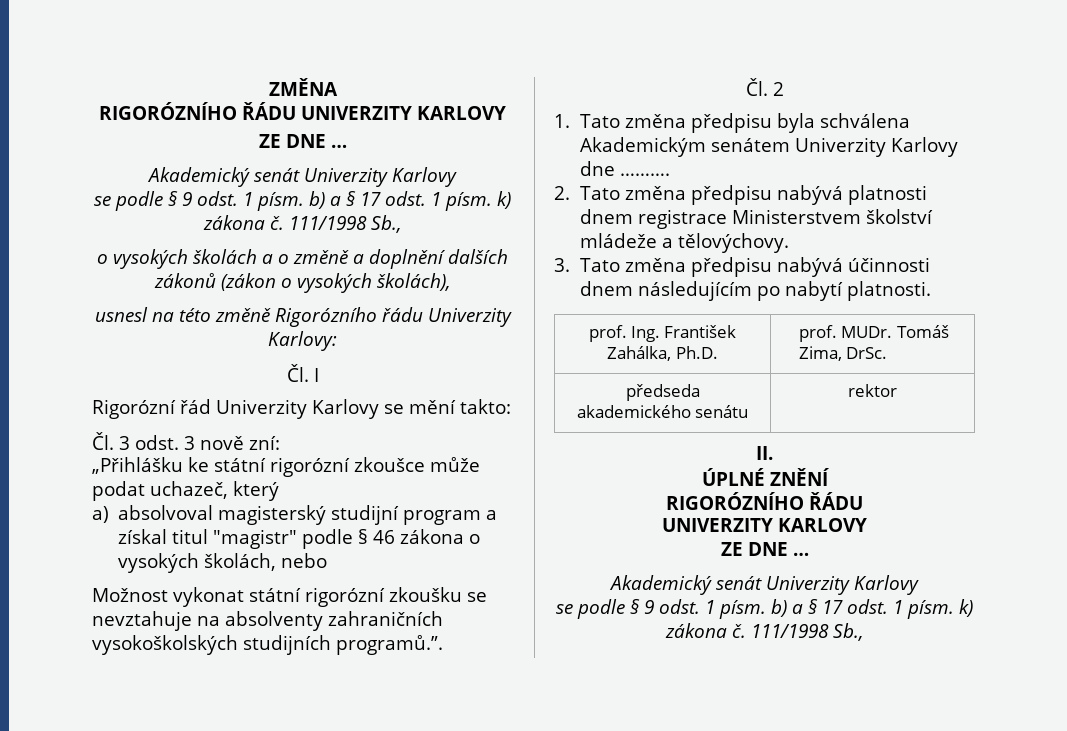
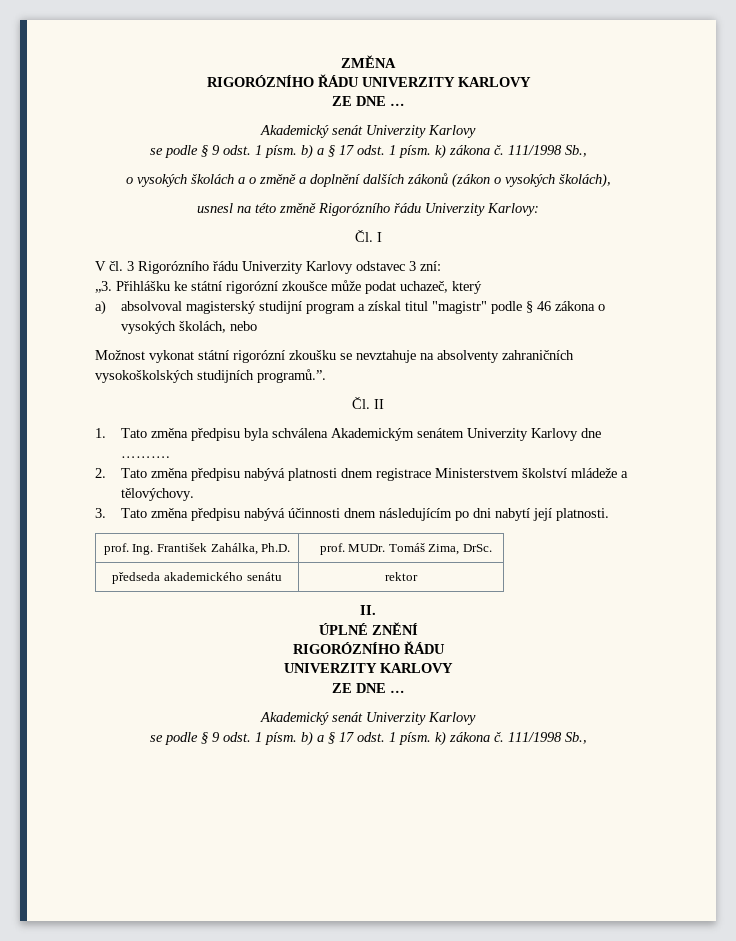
- Rigorózní řád Univerzity Karlovy se mění takto:
- Čl. 3 odst. 3 nově zní:
+ V čl. 3 Rigorózního řádu Univerzity Karlovy odstavec 3 zní:
- „Přihlášku ke státní rigorózní zkoušce může podat uchazeč, který
+ „3. Přihlášku ke státní rigorózní zkoušce může podat uchazeč, který
- Čl. 2
+ Čl. II
- 3. Tato změna předpisu nabývá účinnosti dnem následujícím po nabytí platnosti.
+ 3. Tato změna předpisu nabývá účinnosti dnem následujícím po dni nabytí její platnosti.

